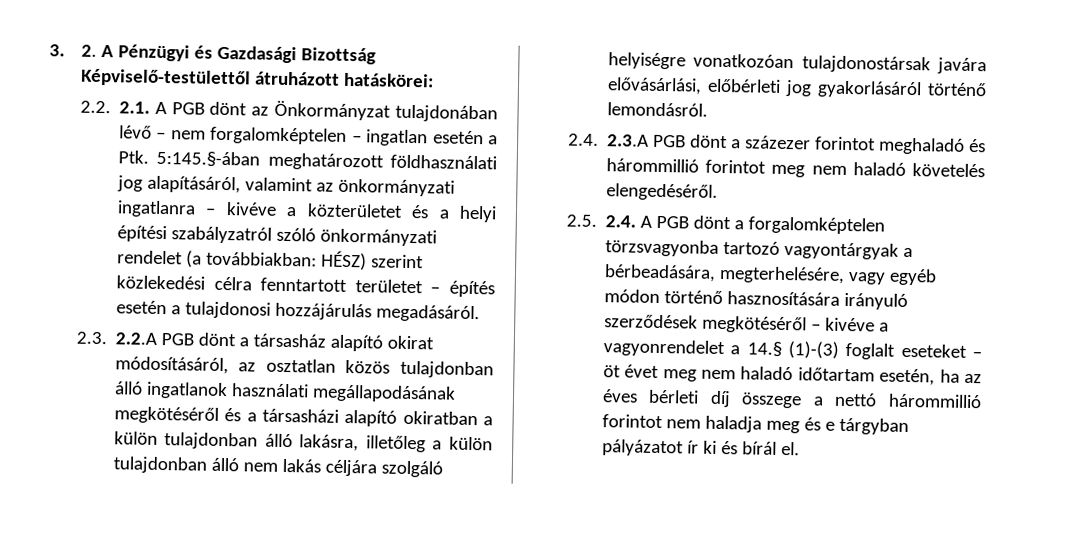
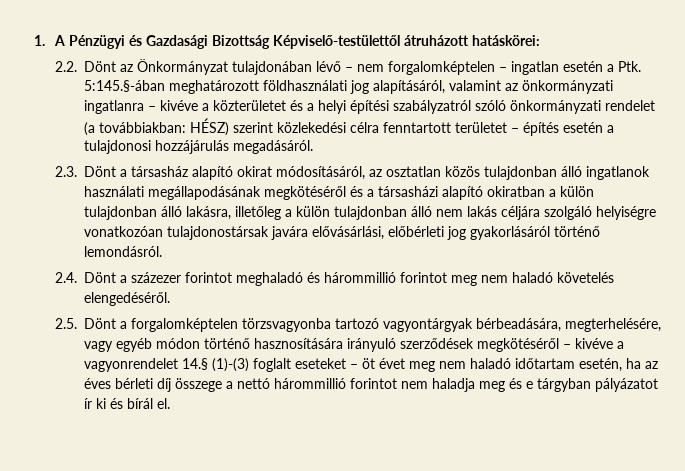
- 3. 2. A Pénzügyi és Gazdasági Bizottság Képviselő-testülettől átruházott hatáskörei:
+ 1. A Pénzügyi és Gazdasági Bizottság Képviselő-testülettől átruházott hatáskörei:
- 2.2. 2.1. A PGB dönt az Önkormányzat tulajdonában lévő – nem forgalomképtelen – ingatlan esetén a Ptk. 5:145.§-ában meghatározott földhasználati jog alapításáról, valamint az önkormányzati ingatlanra – kivéve a közterületet és a helyi építési szabályzatról szóló önkormányzati rendelet (a továbbiakban: HÉSZ) szerint közlekedési célra fenntartott területet – építés esetén a tulajdonosi hozzájárulás megadásáról.
+ 2.2. Dönt az Önkormányzat tulajdonában lévő – nem forgalomképtelen – ingatlan esetén a Ptk. 5:145.§-ában meghatározott földhasználati jog alapításáról, valamint az önkormányzati ingatlanra – kivéve a közterületet és a helyi építési szabályzatról szóló önkormányzati rendelet (a továbbiakban: HÉSZ) szerint közlekedési célra fenntartott területet – építés esetén a tulajdonosi hozzájárulás megadásáról.
- 2.3. 2.2.A PGB dönt a társasház alapító okirat módosításáról, az osztatlan közös tulajdonban álló ingatlanok használati megállapodásának megkötéséről és a társasházi alapító okiratban a külön tulajdonban álló lakásra, illetőleg a külön tulajdonban álló nem lakás céljára szolgáló helyiségre vonatkozóan tulajdonostársak javára elővásárlási, előbérleti jog gyakorlásáról történő lemondásról.
+ 2.3. Dönt a társasház alapító okirat módosításáról, az osztatlan közös tulajdonban álló ingatlanok használati megállapodásának megkötéséről és a társasházi alapító okiratban a külön tulajdonban álló lakásra, illetőleg a külön tulajdonban álló nem lakás céljára szolgáló helyiségre vonatkozóan tulajdonostársak javára elővásárlási, előbérleti jog gyakorlásáról történő lemondásról.
- 2.4. 2.3.A PGB dönt a százezer forintot meghaladó és hárommillió forintot meg nem haladó követelés elengedéséről.
+ 2.4. Dönt a százezer forintot meghaladó és hárommillió forintot meg nem haladó követelés elengedéséről.
- 2.5. 2.4. A PGB dönt a forgalomképtelen törzsvagyonba tartozó vagyontárgyak a bérbeadására, megterhelésére, vagy egyéb módon történő hasznosítására irányuló szerződések megkötéséről – kivéve a vagyonrendelet a 14.§ (1)-(3) foglalt eseteket – öt évet meg nem haladó időtartam esetén, ha az éves bérleti díj összege a nettó hárommillió forintot nem haladja meg és e tárgyban pályázatot ír ki és bírál el.
+ 2.5. Dönt a forgalomképtelen törzsvagyonba tartozó vagyontárgyak bérbeadására, megterhelésére, vagy egyéb módon történő hasznosítására irányuló szerződések megkötéséről – kivéve a vagyonrendelet 14.§ (1)-(3) foglalt eseteket – öt évet meg nem haladó időtartam esetén, ha az éves bérleti díj összege a nettó hárommillió forintot nem haladja meg és e tárgyban pályázatot ír ki és bírál el.

